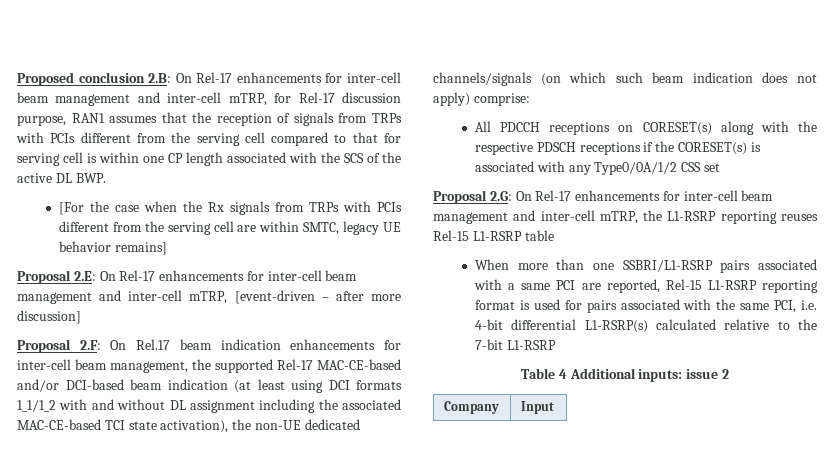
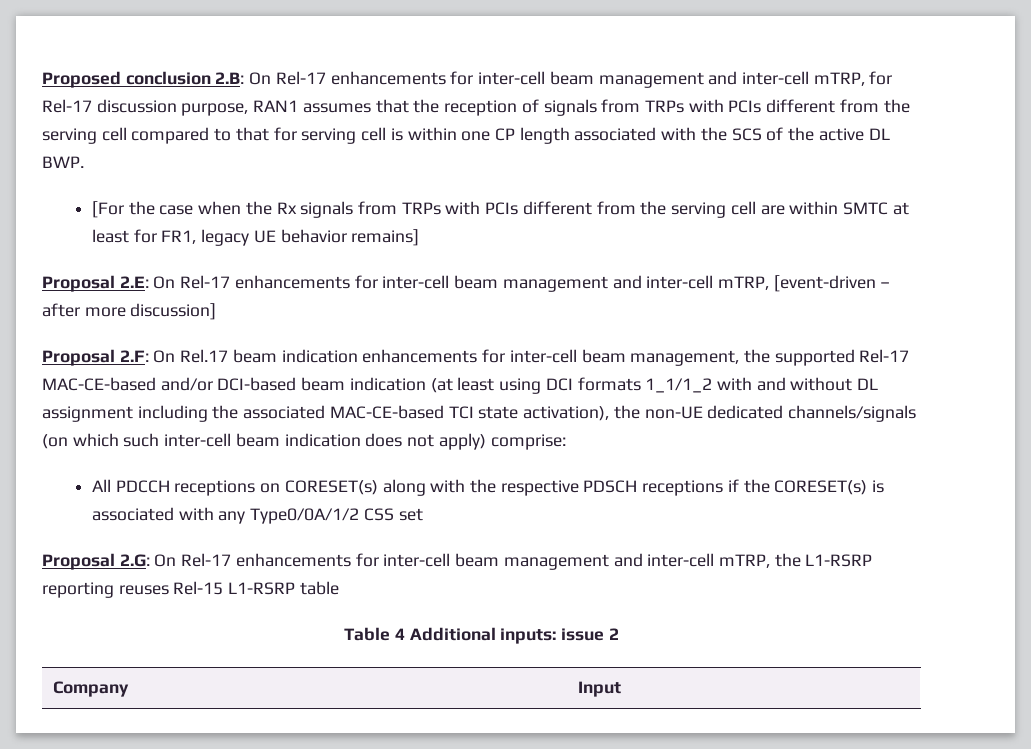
- [For the case when the Rx signals from TRPs with PCIs different from the serving cell are within SMTC, legacy UE behavior remains]
+ [For the case when the Rx signals from TRPs with PCIs different from the serving cell are within SMTC at least for FR1, legacy UE behavior remains]
- Proposal 2.F: On Rel.17 beam indication enhancements for inter-cell beam management, the supported Rel-17 MAC-CE-based and/or DCI-based beam indication (at least using DCI formats 1_1/1_2 with and without DL assignment including the associated MAC-CE-based TCI state activation), the non-UE dedicated channels/signals (on which such beam indication does not apply) comprise:
+ Proposal 2.F: On Rel.17 beam indication enhancements for inter-cell beam management, the supported Rel-17 MAC-CE-based and/or DCI-based beam indication (at least using DCI formats 1_1/1_2 with and without DL assignment including the associated MAC-CE-based TCI state activation), the non-UE dedicated channels/signals (on which such inter-cell beam indication does not apply) comprise:
- When more than one SSBRI/L1-RSRP pairs associated with a same PCI are reported, Rel-15 L1-RSRP reporting format is used for pairs associated with the same PCI, i.e. 4-bit differential L1-RSRP(s) calculated relative to the 7-bit L1-RSRP

